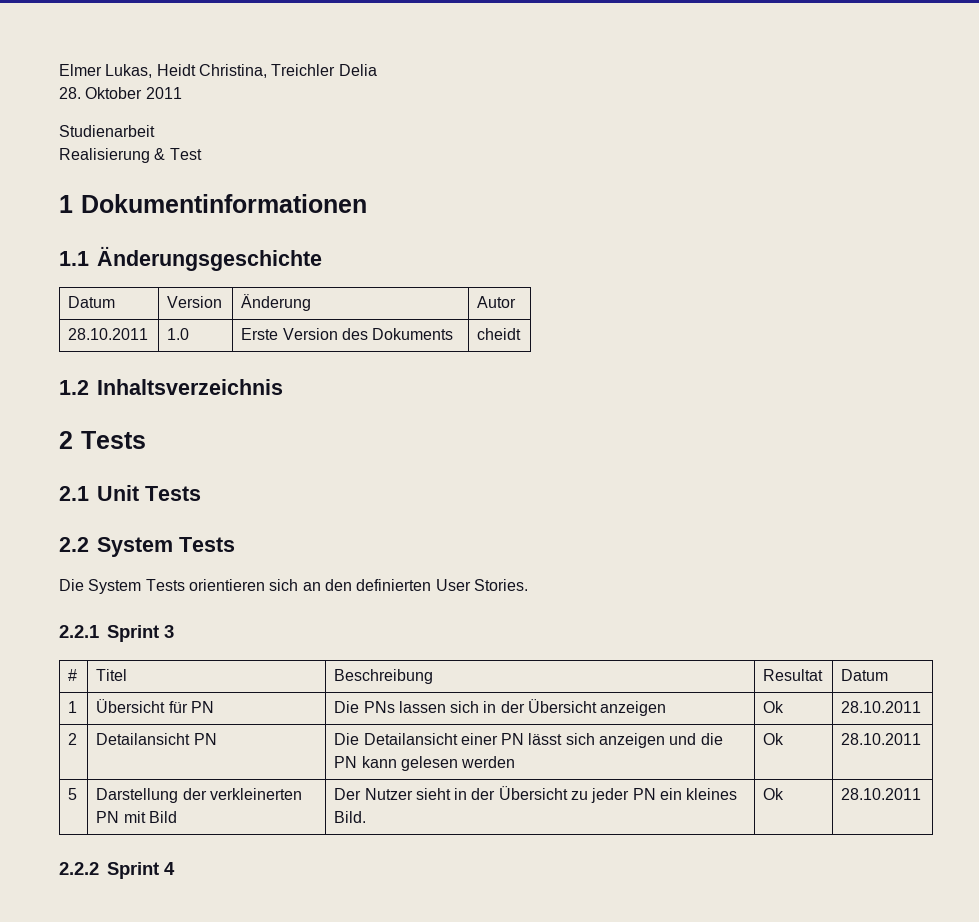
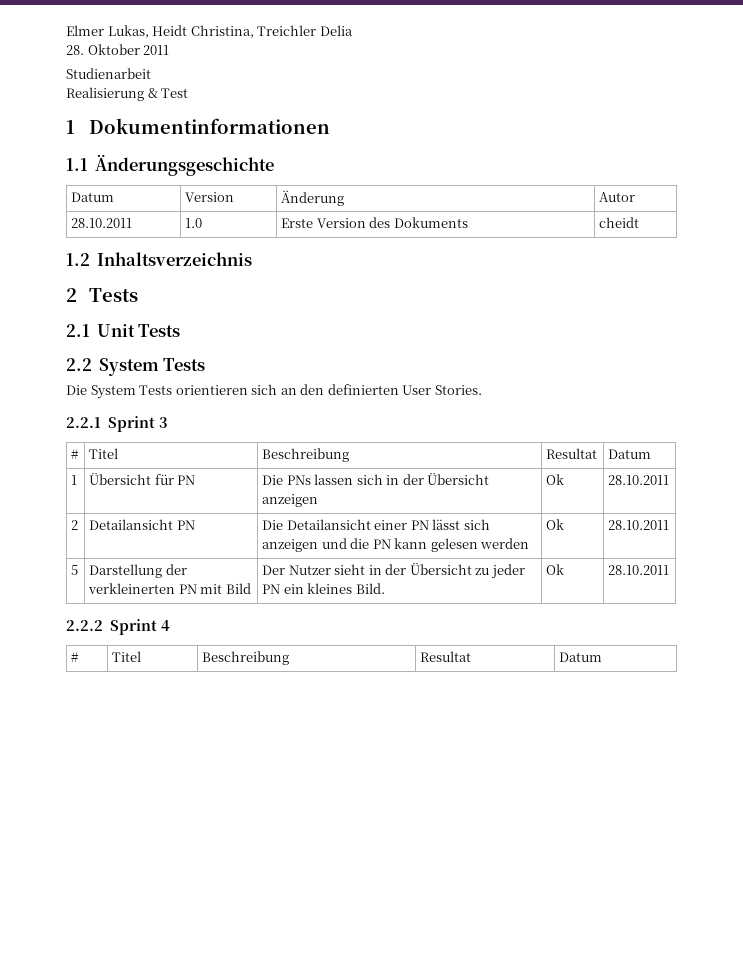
  2.2.2 Sprint 4
+ # | Titel | Beschreibung | Resultat | Datum

